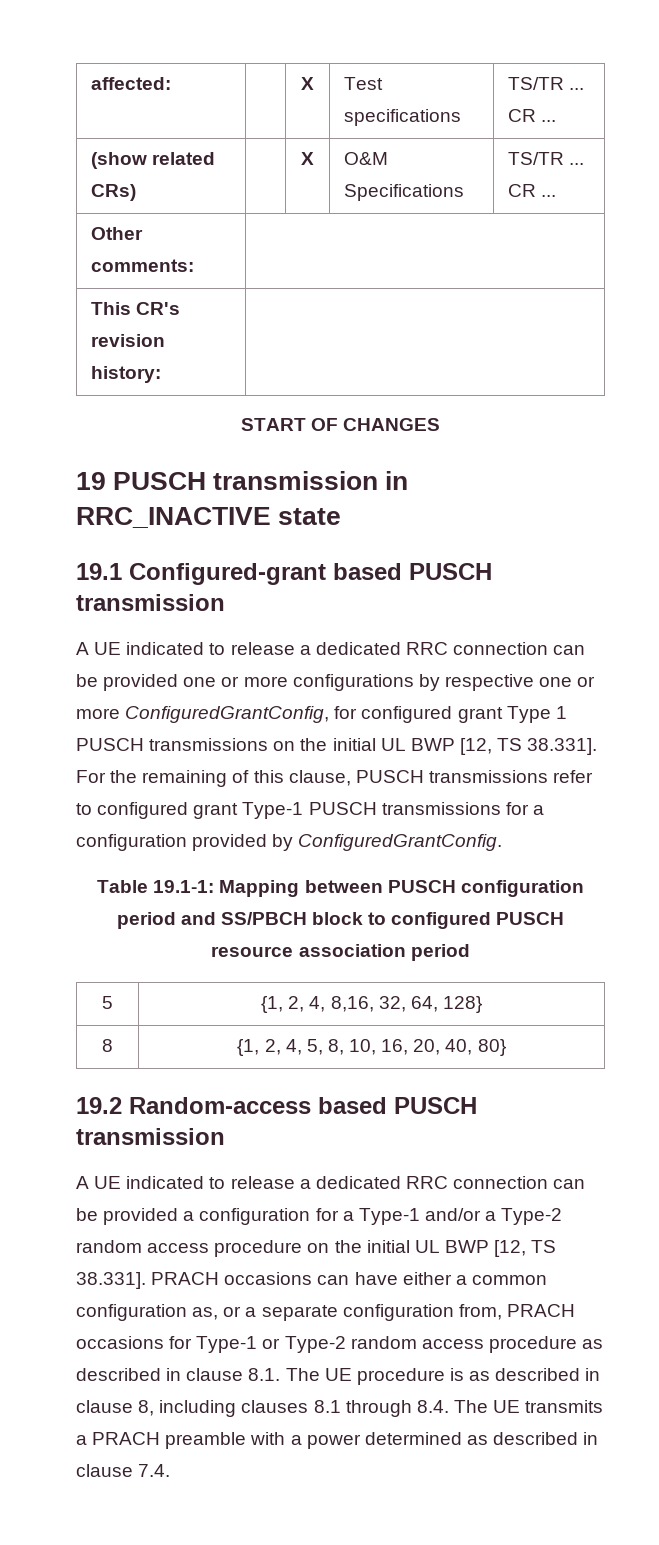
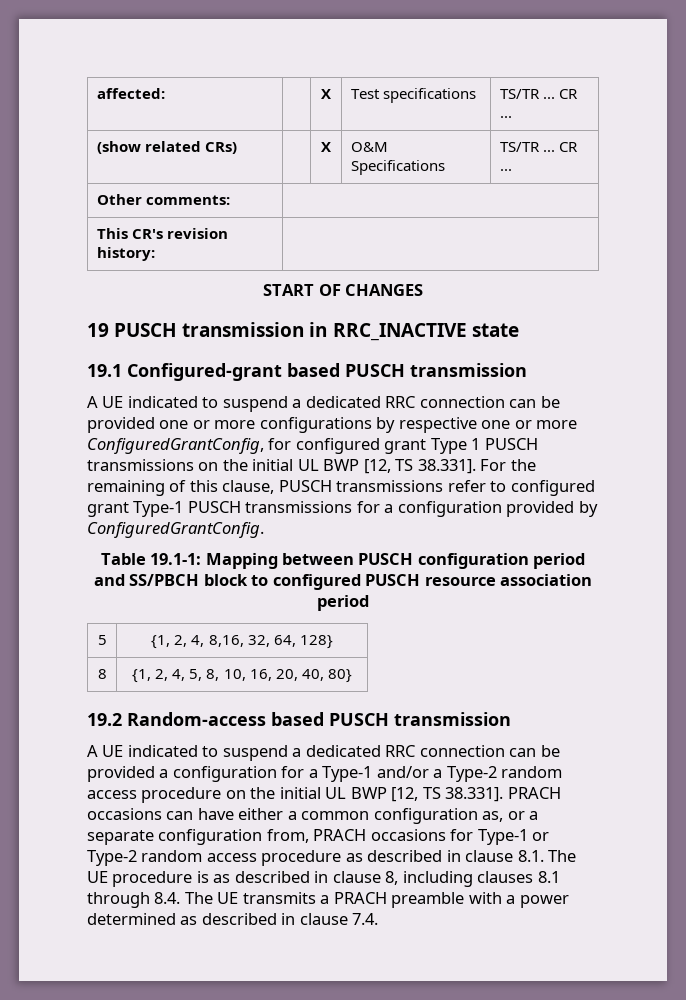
- A UE indicated to release a dedicated RRC connection can be provided one or more configurations by respective one or more ConfiguredGrantConfig, for configured grant Type 1 PUSCH transmissions on the initial UL BWP [12, TS 38.331]. For the remaining of this clause, PUSCH transmissions refer to configured grant Type-1 PUSCH transmissions for a configuration provided by ConfiguredGrantConfig.
+ A UE indicated to suspend a dedicated RRC connection can be provided one or more configurations by respective one or more ConfiguredGrantConfig, for configured grant Type 1 PUSCH transmissions on the initial UL BWP [12, TS 38.331]. For the remaining of this clause, PUSCH transmissions refer to configured grant Type-1 PUSCH transmissions for a configuration provided by ConfiguredGrantConfig.
- A UE indicated to release a dedicated RRC connection can be provided a configuration for a Type-1 and/or a Type-2 random access procedure on the initial UL BWP [12, TS 38.331]. PRACH occasions can have either a common configuration as, or a separate configuration from, PRACH occasions for Type-1 or Type-2 random access procedure as described in clause 8.1. The UE procedure is as described in clause 8, including clauses 8.1 through 8.4. The UE transmits a PRACH preamble with a power determined as described in clause 7.4.
+ A UE indicated to suspend a dedicated RRC connection can be provided a configuration for a Type-1 and/or a Type-2 random access procedure on the initial UL BWP [12, TS 38.331]. PRACH occasions can have either a common configuration as, or a separate configuration from, PRACH occasions for Type-1 or Type-2 random access procedure as described in clause 8.1. The UE procedure is as described in clause 8, including clauses 8.1 through 8.4. The UE transmits a PRACH preamble with a power determined as described in clause 7.4.

